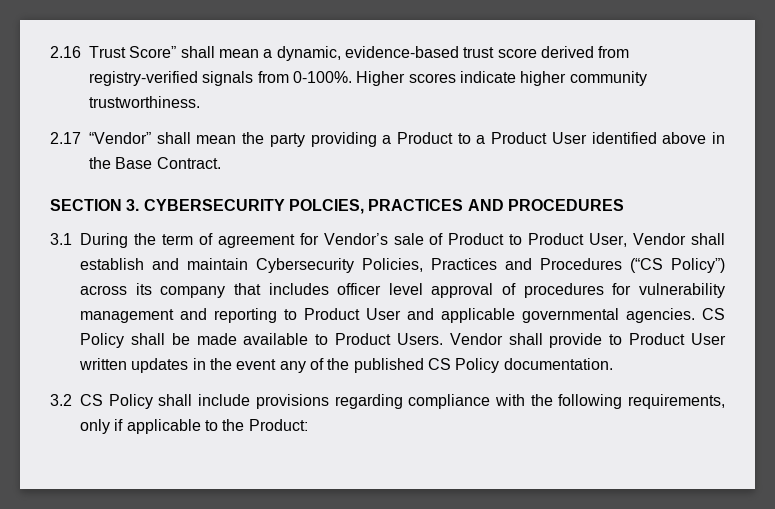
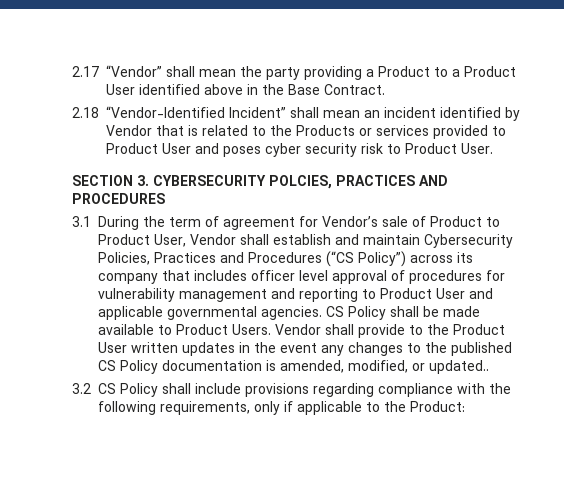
- 2.16 Trust Score” shall mean a dynamic, evidence-based trust score derived from registry-verified signals from 0-100%. Higher scores indicate higher community trustworthiness.
+ 2.18 “Vendor-Identified Incident” shall mean an incident identified by Vendor that is related to the Products or services provided to Product User and poses cyber security risk to Product User.
- Vendor shall provide to Product User written updates in the event any of the published CS Policy documentation.
+ Vendor shall provide to the Product User written updates in the event any changes to the published CS Policy documentation is amended, modified, or updated..

